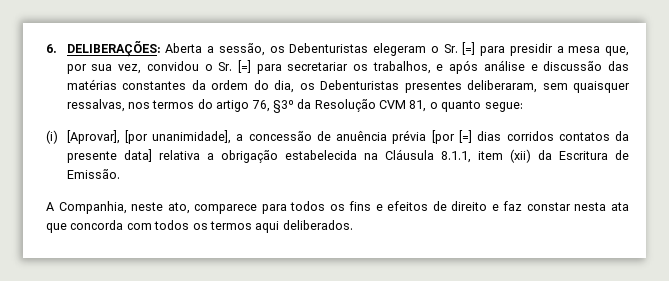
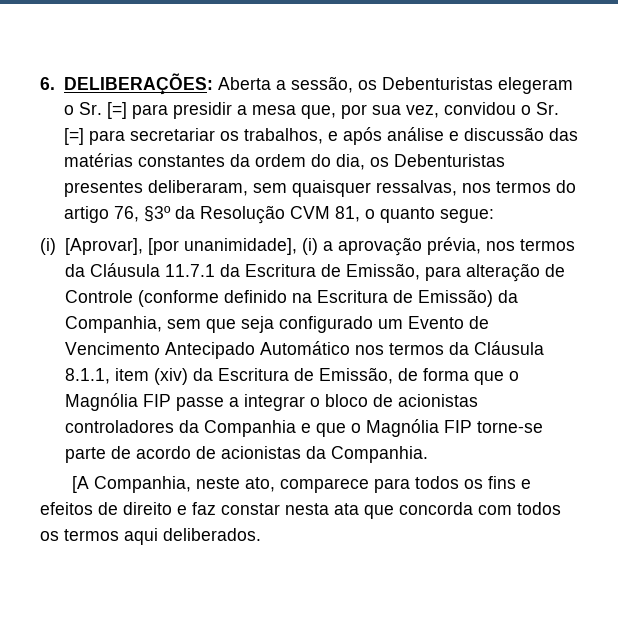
- (i) [Aprovar], [por unanimidade], a concessão de anuência prévia [por [=] dias corridos contatos da presente data] relativa a obrigação estabelecida na Cláusula 8.1.1, item (xii) da Escritura de Emissão.
- A Companhia, neste ato, comparece para todos os fins e efeitos de direito e faz constar nesta ata que concorda com todos os termos aqui deliberados.
+ (i) [Aprovar], [por unanimidade], (i) a aprovação prévia, nos termos da Cláusula 11.7.1 da Escritura de Emissão, para alteração de Controle (conforme definido na Escritura de Emissão) da Companhia, sem que seja configurado um Evento de Vencimento Antecipado Automático nos termos da Cláusula 8.1.1, item (xiv) da Escritura de Emissão, de forma que o Magnólia FIP passe a integrar o bloco de acionistas controladores da Companhia e que o Magnólia FIP torne-se parte de acordo de acionistas da Companhia.
+ [A Companhia, neste ato, comparece para todos os fins e efeitos de direito e faz constar nesta ata que concorda com todos os termos aqui deliberados.

